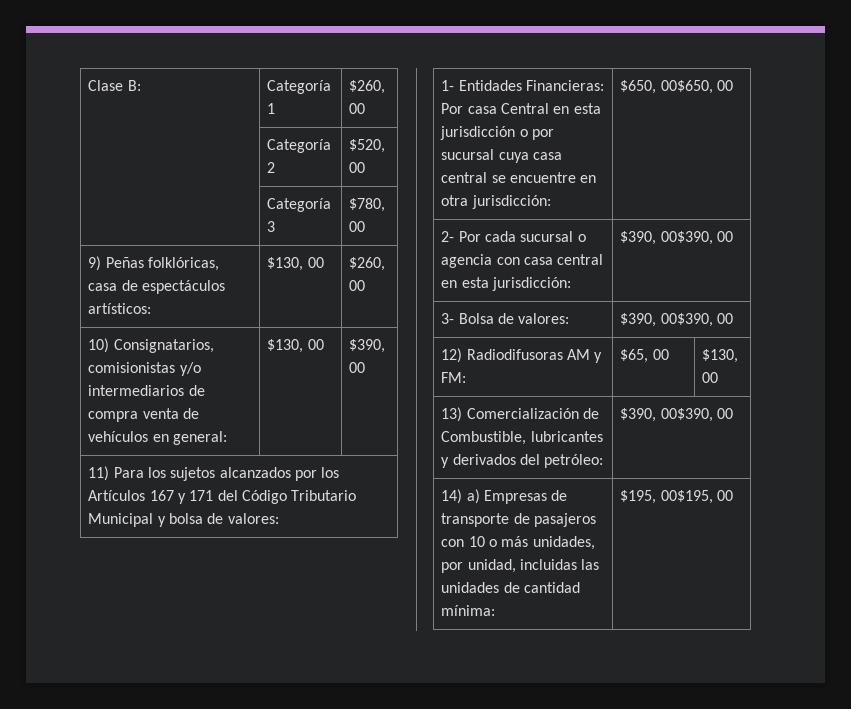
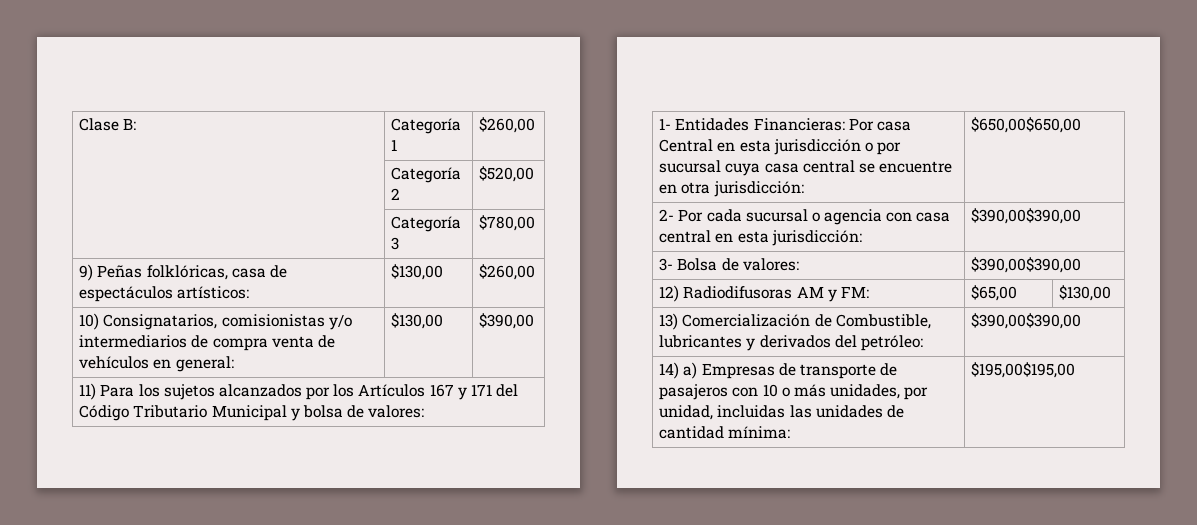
- Clase B: | Categoría 1 | $260, 00
+ Clase B: | Categoría 1 | $260,00
- | Categoría 2 | $520, 00
+ | Categoría 2 | $520,00
- | Categoría 3 | $780, 00
+ | Categoría 3 | $780,00
- 9) Peñas folklóricas, casa de espectáculos artísticos: | $130, 00 | $260, 00
+ 9) Peñas folklóricas, casa de espectáculos artísticos: | $130,00 | $260,00
- 10) Consignatarios, comisionistas y/o intermediarios de compra venta de vehículos en general: | $130, 00 | $390, 00
+ 10) Consignatarios, comisionistas y/o intermediarios de compra venta de vehículos en general: | $130,00 | $390,00
- 1- Entidades Financieras: Por casa Central en esta jurisdicción o por sucursal cuya casa central se encuentre en otra jurisdicción: | $650, 00$650, 00
+ 1- Entidades Financieras: Por casa Central en esta jurisdicción o por sucursal cuya casa central se encuentre en otra jurisdicción: | $650,00$650,00
- 2- Por cada sucursal o agencia con casa central en esta jurisdicción: | $390, 00$390, 00
+ 2- Por cada sucursal o agencia con casa central en esta jurisdicción: | $390,00$390,00
- 3- Bolsa de valores: | $390, 00$390, 00
+ 3- Bolsa de valores: | $390,00$390,00
- 12) Radiodifusoras AM y FM: | $65, 00 | $130, 00
+ 12) Radiodifusoras AM y FM: | $65,00 | $130,00
- 13) Comercialización de Combustible, lubricantes y derivados del petróleo: | $390, 00$390, 00
+ 13) Comercialización de Combustible, lubricantes y derivados del petróleo: | $390,00$390,00
- 14) a) Empresas de transporte de pasajeros con 10 o más unidades, por unidad, incluidas las unidades de cantidad mínima: | $195, 00$195, 00
+ 14) a) Empresas de transporte de pasajeros con 10 o más unidades, por unidad, incluidas las unidades de cantidad mínima: | $195,00$195,00

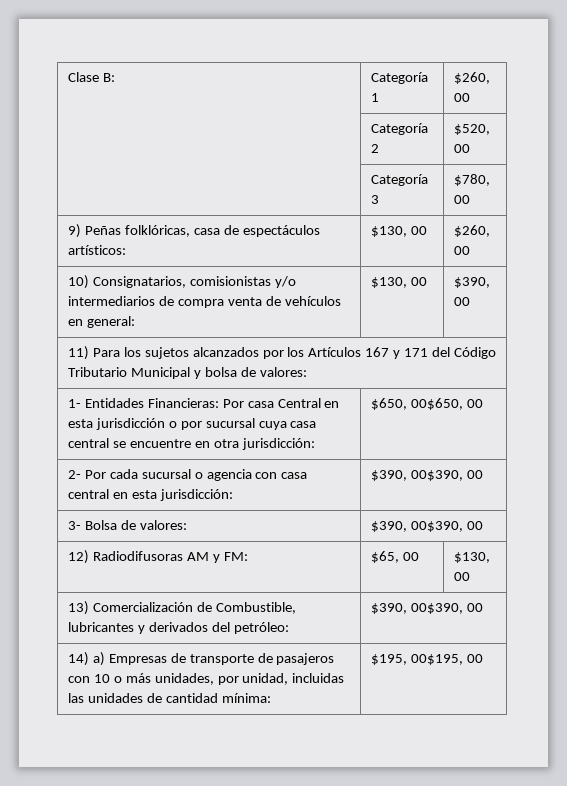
- Clase B: | Categoría 1 | $260,00
+ Clase B: | Categoría 1 | $260, 00
- | Categoría 2 | $520,00
+ | Categoría 2 | $520, 00
- | Categoría 3 | $780,00
+ | Categoría 3 | $780, 00
- 9) Peñas folklóricas, casa de espectáculos artísticos: | $130,00 | $260,00
+ 9) Peñas folklóricas, casa de espectáculos artísticos: | $130, 00 | $260, 00
- 10) Consignatarios, comisionistas y/o intermediarios de compra venta de vehículos en general: | $130,00 | $390,00
+ 10) Consignatarios, comisionistas y/o intermediarios de compra venta de vehículos en general: | $130, 00 | $390, 00
- 1- Entidades Financieras: Por casa Central en esta jurisdicción o por sucursal cuya casa central se encuentre en otra jurisdicción: | $650,00$650,00
+ 1- Entidades Financieras: Por casa Central en esta jurisdicción o por sucursal cuya casa central se encuentre en otra jurisdicción: | $650, 00$650, 00
- 2- Por cada sucursal o agencia con casa central en esta jurisdicción: | $390,00$390,00
+ 2- Por cada sucursal o agencia con casa central en esta jurisdicción: | $390, 00$390, 00
- 3- Bolsa de valores: | $390,00$390,00
+ 3- Bolsa de valores: | $390, 00$390, 00
- 12) Radiodifusoras AM y FM: | $65,00 | $130,00
+ 12) Radiodifusoras AM y FM: | $65, 00 | $130, 00
- 13) Comercialización de Combustible, lubricantes y derivados del petróleo: | $390,00$390,00
+ 13) Comercialización de Combustible, lubricantes y derivados del petróleo: | $390, 00$390, 00
- 14) a) Empresas de transporte de pasajeros con 10 o más unidades, por unidad, incluidas las unidades de cantidad mínima: | $195,00$195,00
+ 14) a) Empresas de transporte de pasajeros con 10 o más unidades, por unidad, incluidas las unidades de cantidad mínima: | $195, 00$195, 00

